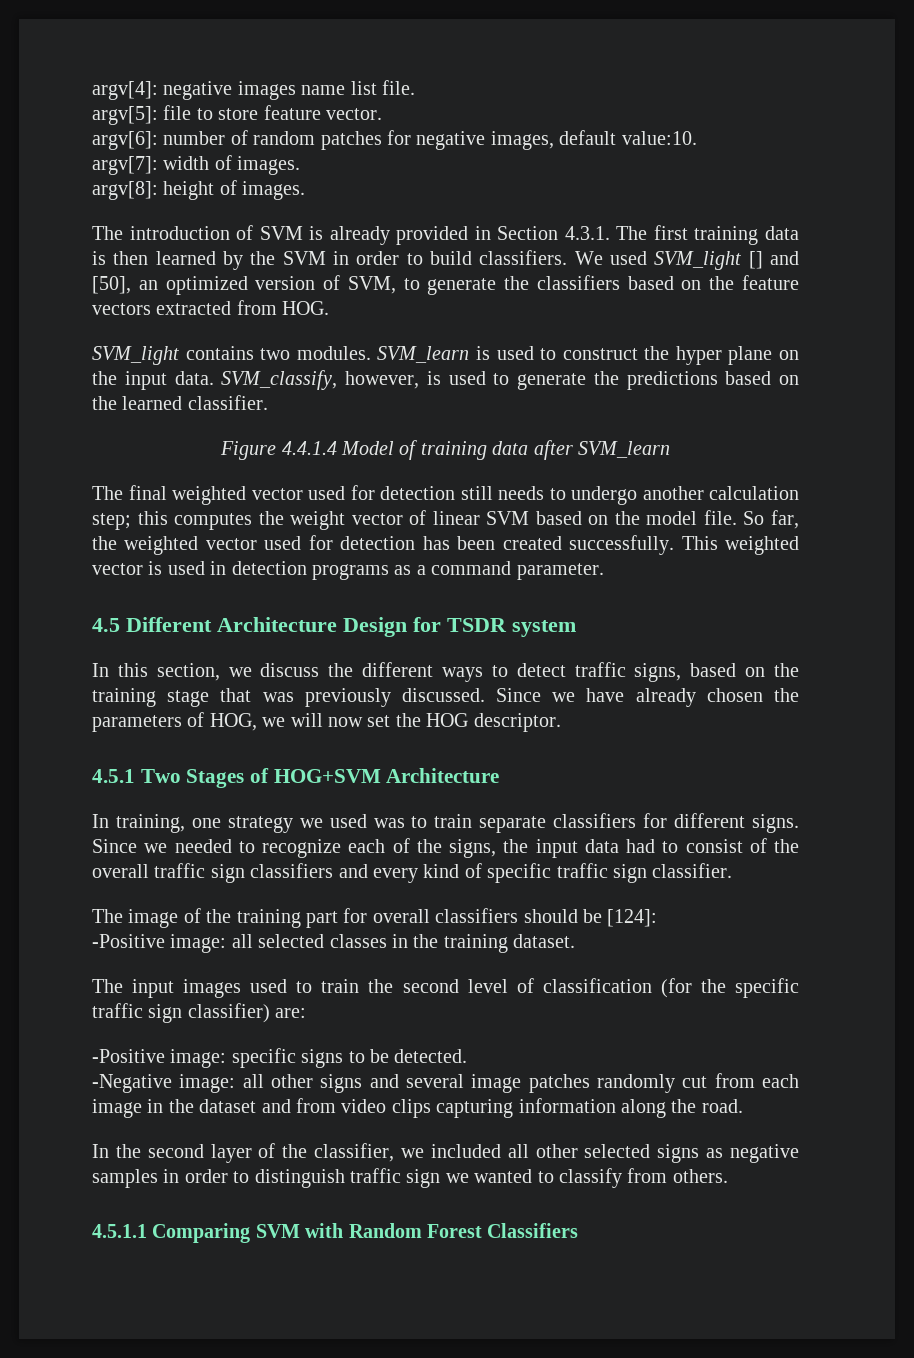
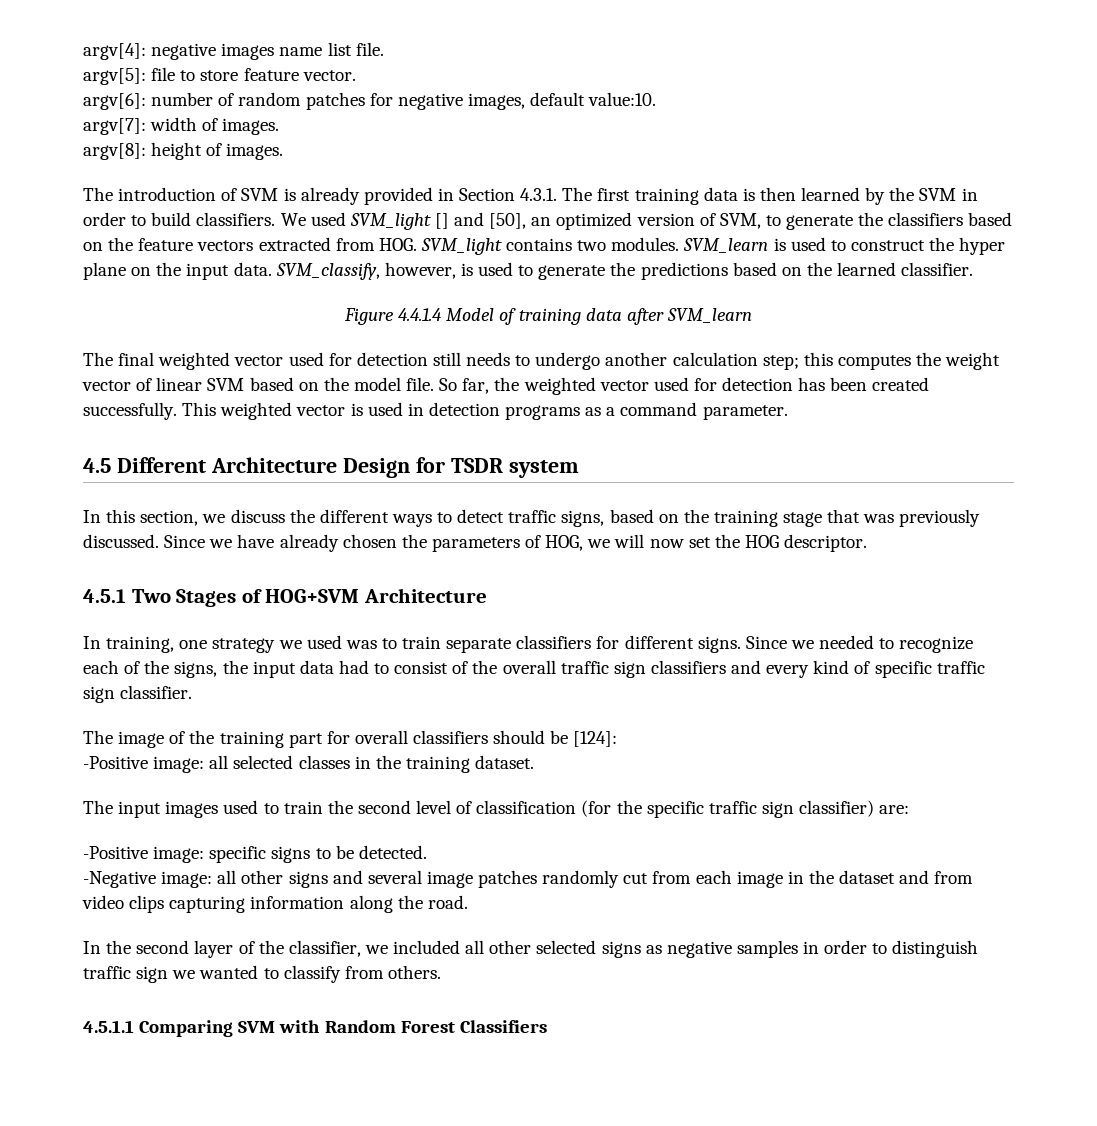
- We used SVM_light [] and [50], an optimized version of SVM, to generate the classifiers based on the feature vectors extracted from HOG.
- SVM_light contains two modules.
+ We used SVM_light [] and [50], an optimized version of SVM, to generate the classifiers based on the feature vectors extracted from HOG. SVM_light contains two modules.

